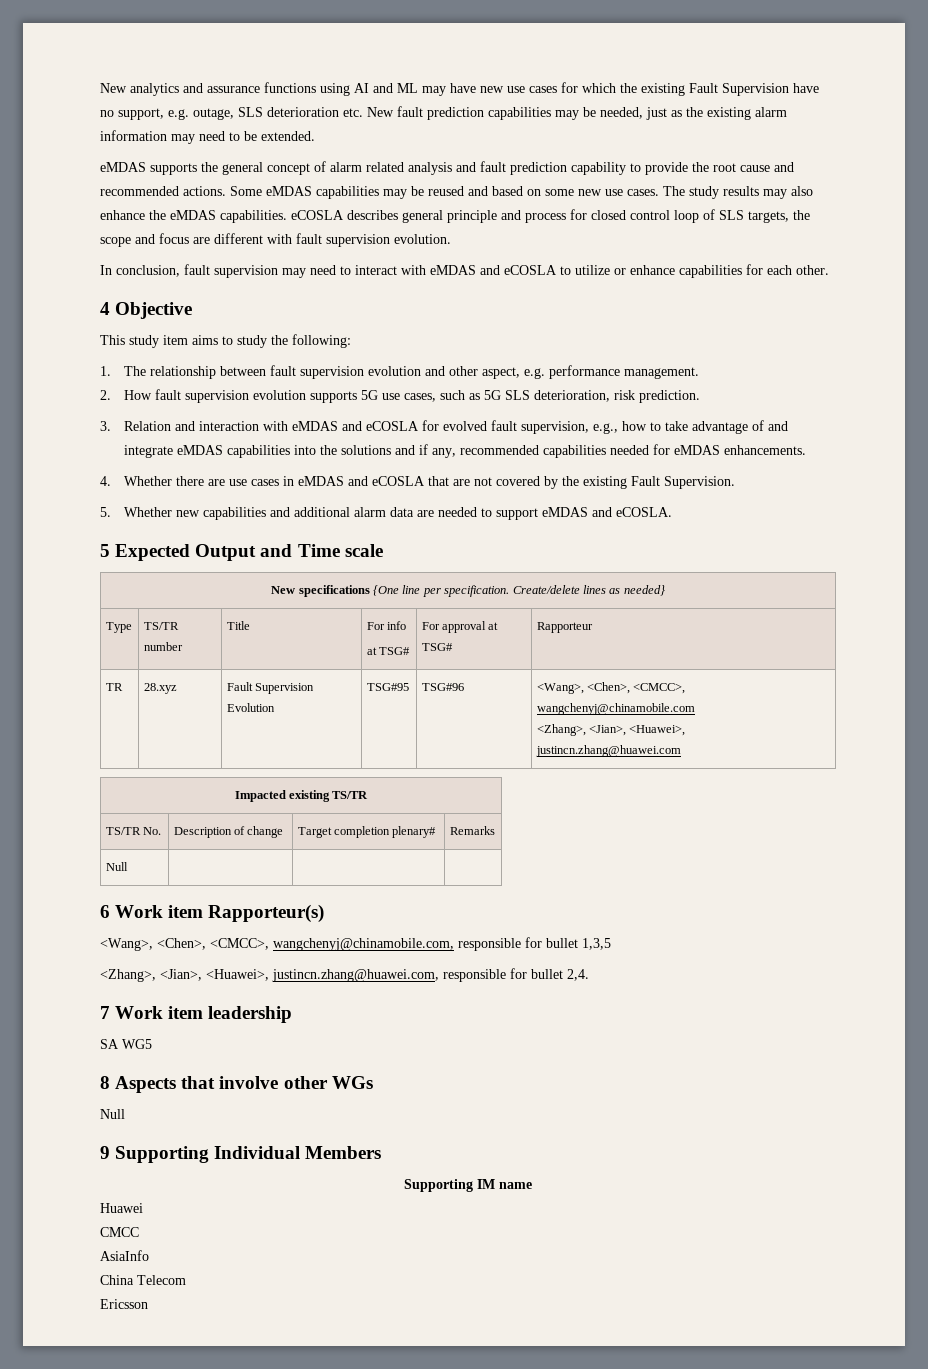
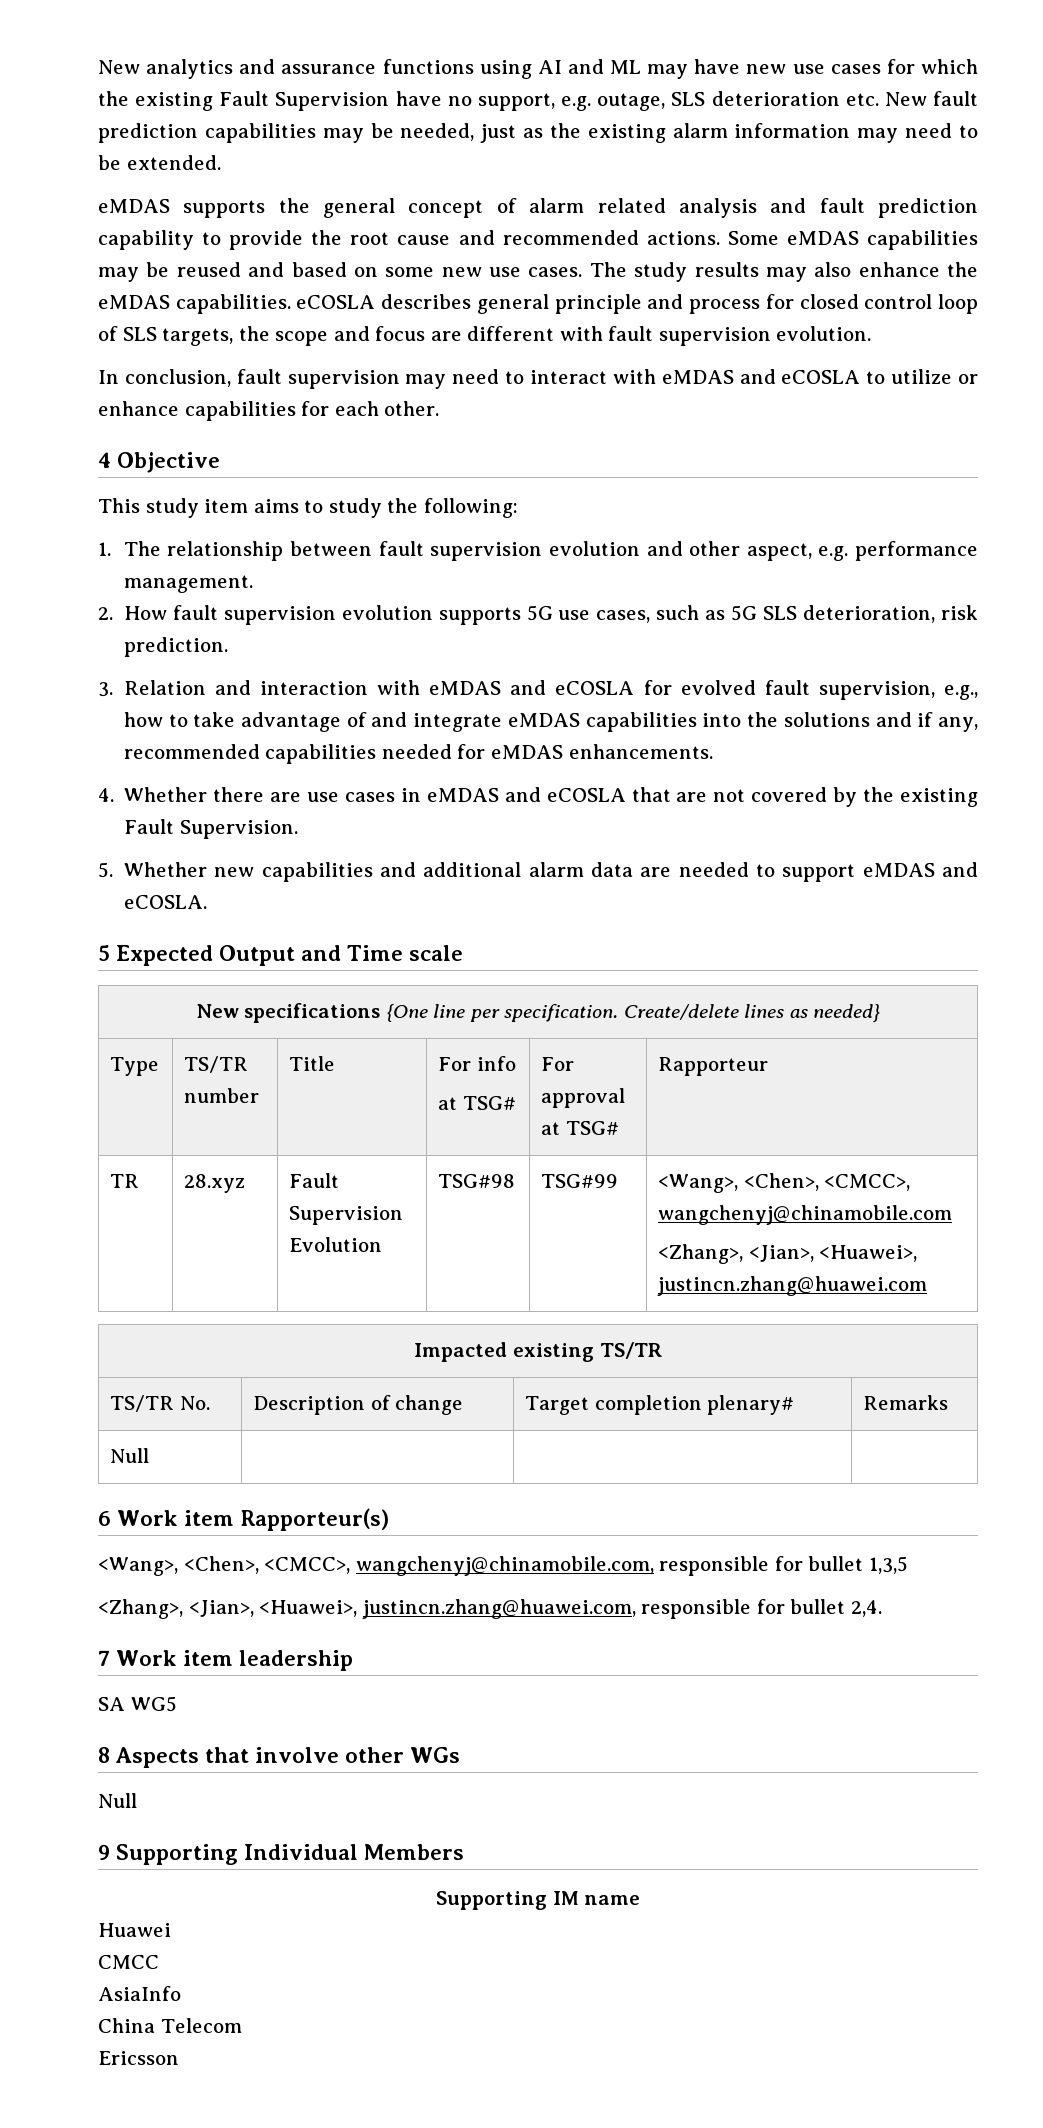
- TR | 28.xyz | Fault Supervision Evolution | TSG#95 | TSG#96 | <Wang>, <Chen>, <CMCC>, wangchenyj@chinamobile.com
+ TR | 28.xyz | Fault Supervision Evolution | TSG#98 | TSG#99 | <Wang>, <Chen>, <CMCC>, wangchenyj@chinamobile.com

